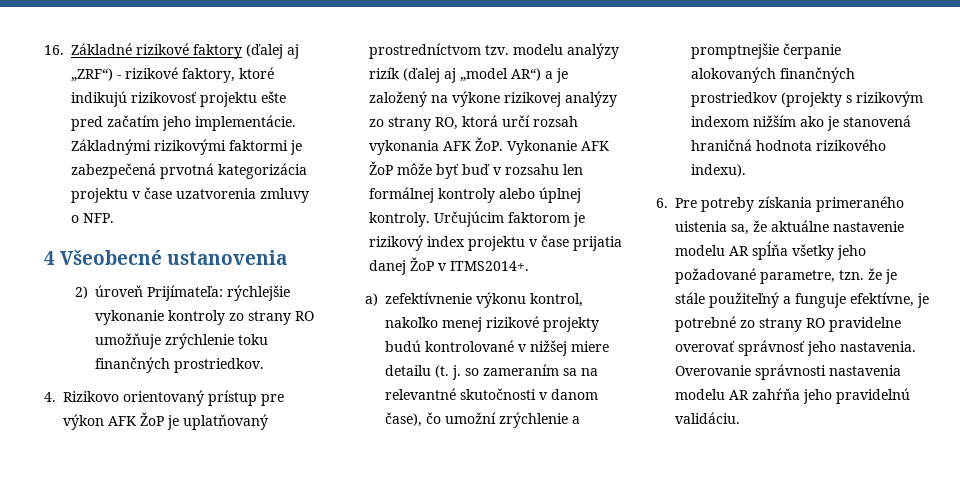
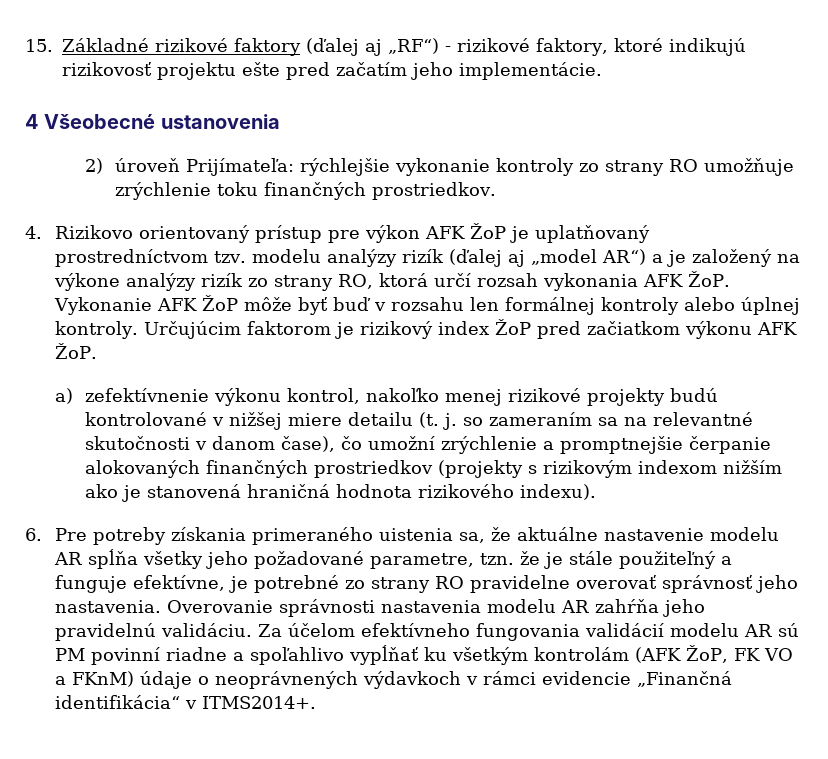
- 16. Základné rizikové faktory (ďalej aj „ZRF“) - rizikové faktory, ktoré indikujú rizikovosť projektu ešte pred začatím jeho implementácie. Základnými rizikovými faktormi je zabezpečená prvotná kategorizácia projektu v čase uzatvorenia zmluvy o NFP.
+ 15. Základné rizikové faktory (ďalej aj „RF“) - rizikové faktory, ktoré indikujú rizikovosť projektu ešte pred začatím jeho implementácie.
- 4. Rizikovo orientovaný prístup pre výkon AFK ŽoP je uplatňovaný prostredníctvom tzv. modelu analýzy rizík (ďalej aj „model AR“) a je založený na výkone rizikovej analýzy zo strany RO, ktorá určí rozsah vykonania AFK ŽoP. Vykonanie AFK ŽoP môže byť buď v rozsahu len formálnej kontroly alebo úplnej kontroly.
+ 4. Rizikovo orientovaný prístup pre výkon AFK ŽoP je uplatňovaný prostredníctvom tzv. modelu analýzy rizík (ďalej aj „model AR“) a je založený na výkone analýzy rizík zo strany RO, ktorá určí rozsah vykonania AFK ŽoP. Vykonanie AFK ŽoP môže byť buď v rozsahu len formálnej kontroly alebo úplnej kontroly.
- Určujúcim faktorom je rizikový index projektu v čase prijatia danej ŽoP v ITMS2014+.
+ Určujúcim faktorom je rizikový index ŽoP pred začiatkom výkonu AFK ŽoP.
+ Za účelom efektívneho fungovania validácií modelu AR sú PM povinní riadne a spoľahlivo vypĺňať ku všetkým kontrolám (AFK ŽoP, FK VO a FKnM) údaje o neoprávnených výdavkoch v rámci evidencie „Finančná identifikácia“ v ITMS2014+.

